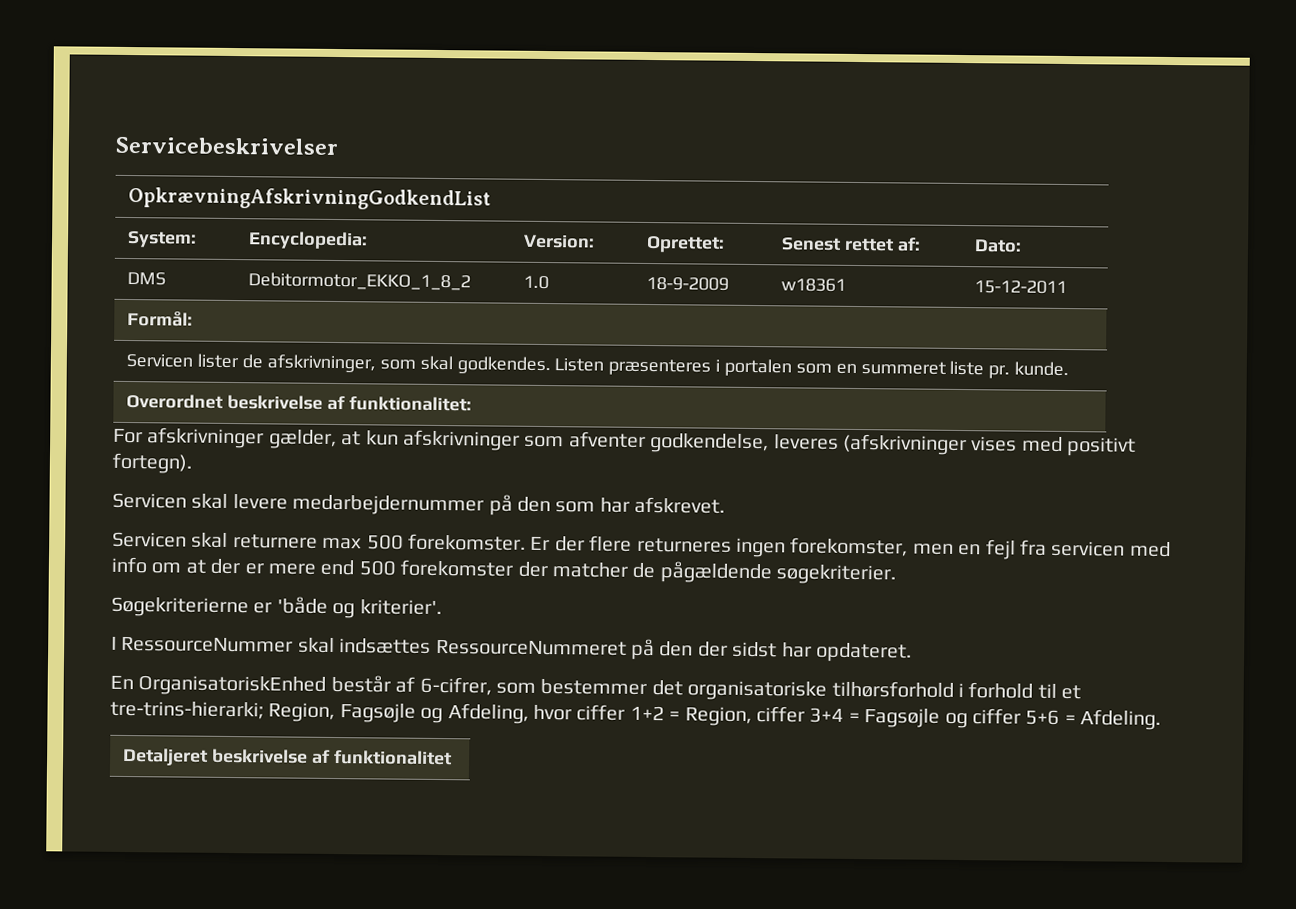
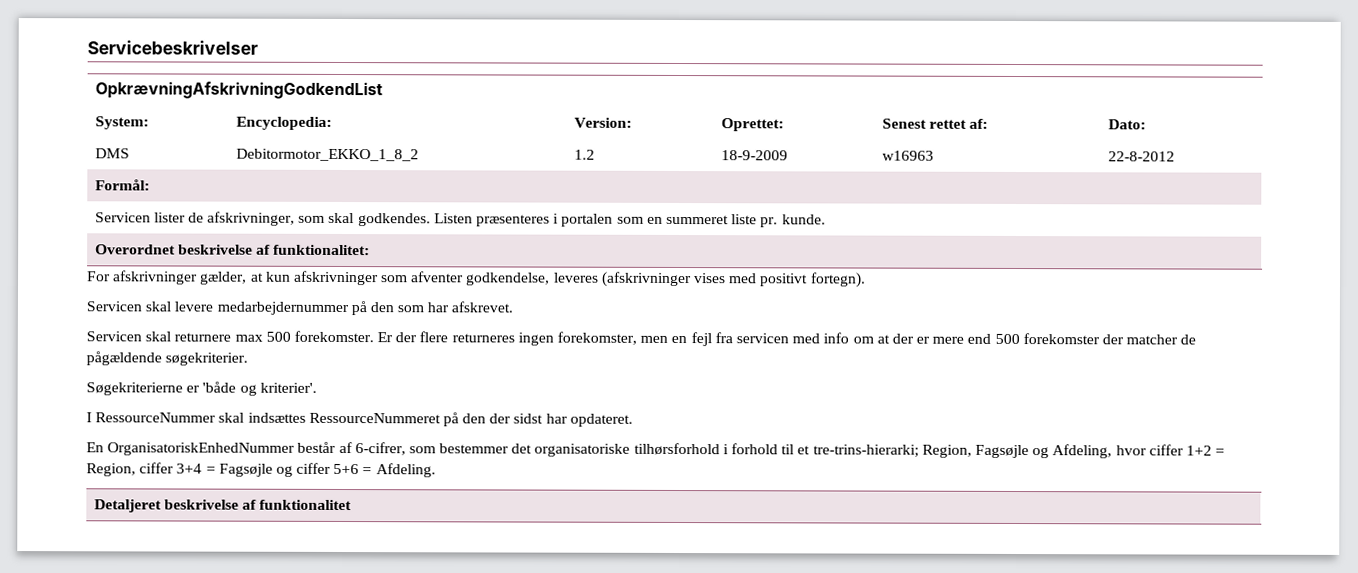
- DMS | Debitormotor_EKKO_1_8_2 | 1.0 | 18-9-2009 | w18361 | 15-12-2011
+ DMS | Debitormotor_EKKO_1_8_2 | 1.2 | 18-9-2009 | w16963 | 22-8-2012
- En OrganisatoriskEnhed består af 6-cifrer, som bestemmer det organisatoriske tilhørsforhold i forhold til et tre-trins-hierarki; Region, Fagsøjle og Afdeling, hvor ciffer 1+2 = Region, ciffer 3+4 = Fagsøjle og ciffer 5+6 = Afdeling.
+ En OrganisatoriskEnhedNummer består af 6-cifrer, som bestemmer det organisatoriske tilhørsforhold i forhold til et tre-trins-hierarki; Region, Fagsøjle og Afdeling, hvor ciffer 1+2 = Region, ciffer 3+4 = Fagsøjle og ciffer 5+6 = Afdeling.

